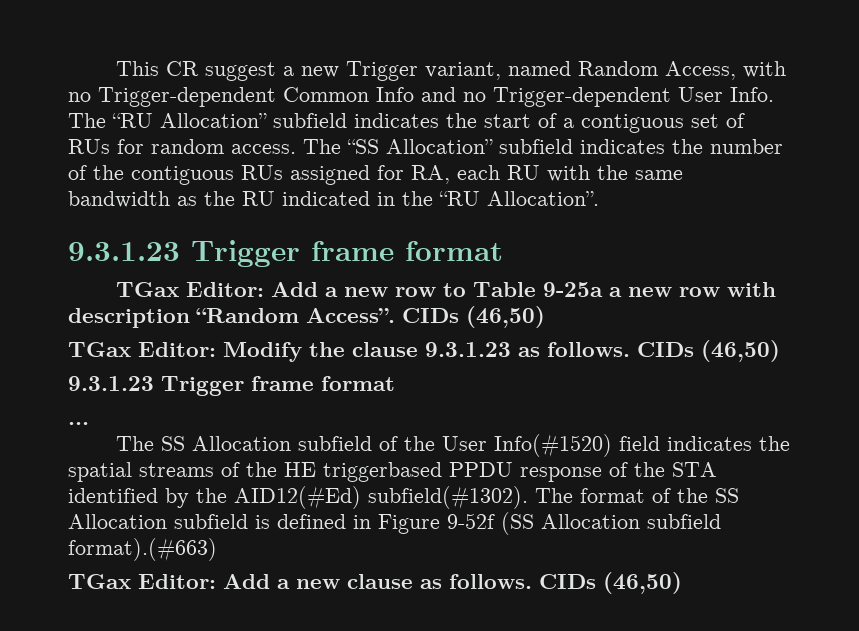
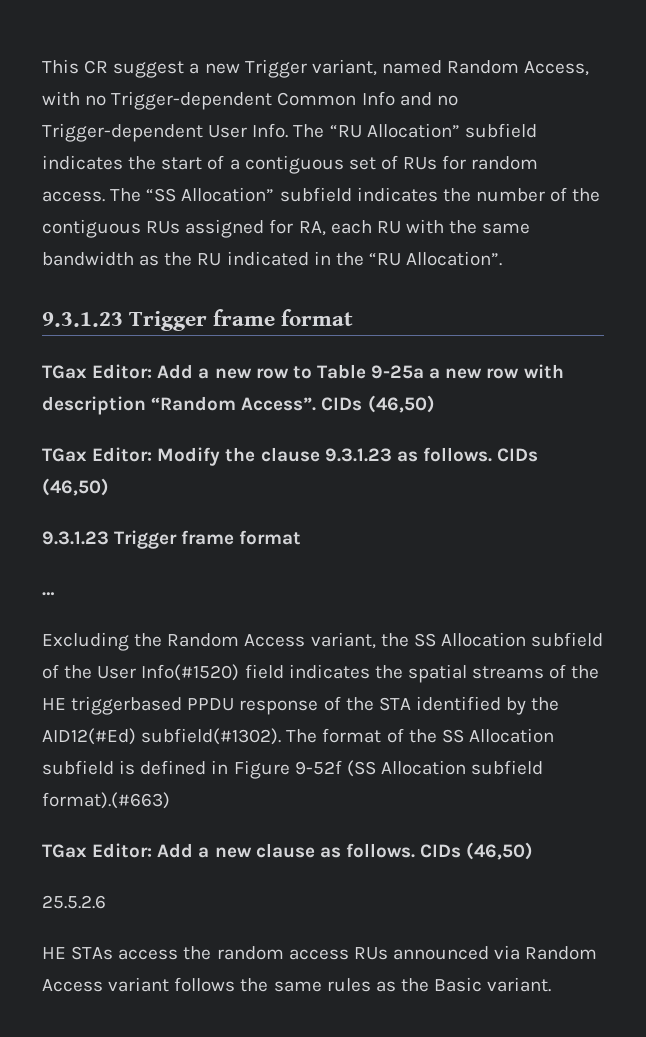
- The SS Allocation subfield of the User Info(#1520) field indicates the spatial streams of the HE triggerbased PPDU response of the STA identified by the AID12(#Ed) subfield(#1302).
+ Excluding the Random Access variant, the SS Allocation subfield of the User Info(#1520) field indicates the spatial streams of the HE triggerbased PPDU response of the STA identified by the AID12(#Ed) subfield(#1302).
+ 25.5.2.6
+ HE STAs access the random access RUs announced via Random Access variant follows the same rules as the Basic variant.

